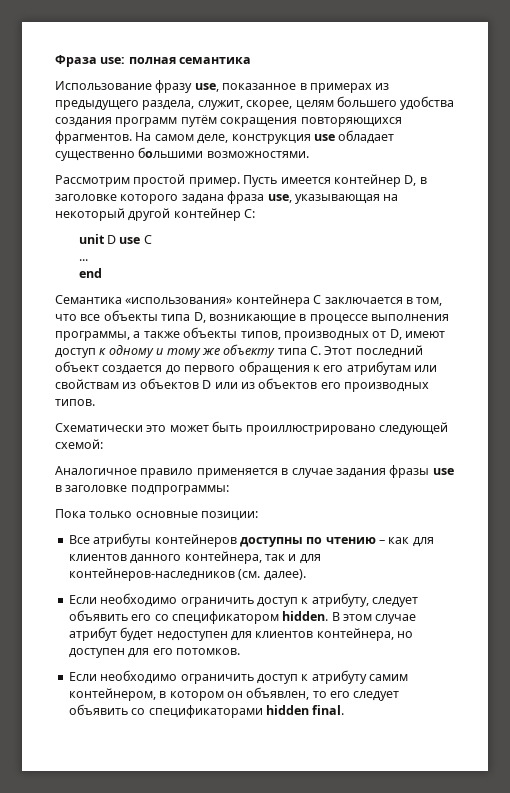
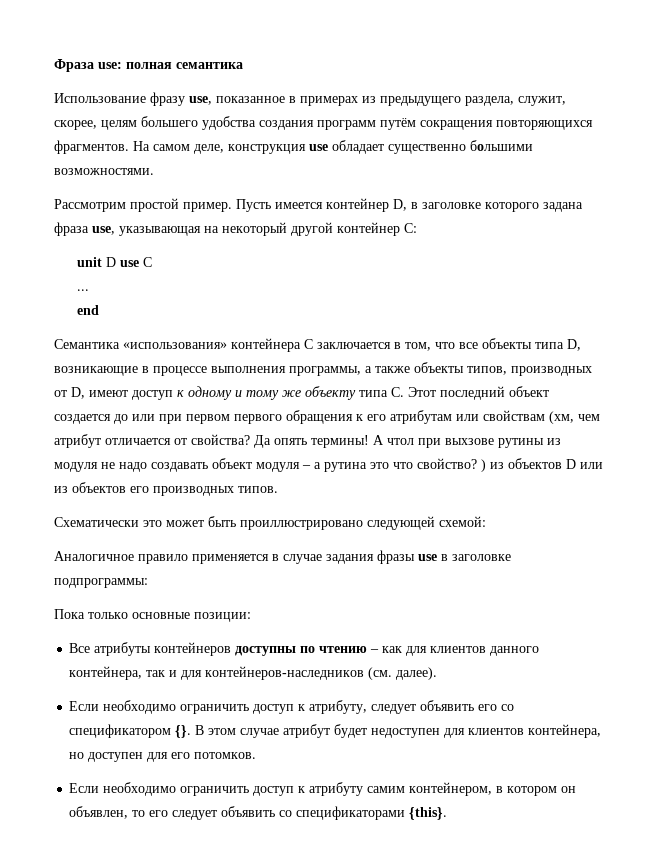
- Семантика «использования» контейнера C заключается в том, что все объекты типа D, возникающие в процессе выполнения программы, а также объекты типов, производных от D, имеют доступ к одному и тому же объекту типа C. Этот последний объект создается до первого обращения к его атрибутам или свойствам из объектов D или из объектов его производных типов.
+ Семантика «использования» контейнера C заключается в том, что все объекты типа D, возникающие в процессе выполнения программы, а также объекты типов, производных от D, имеют доступ к одному и тому же объекту типа C. Этот последний объект создается до или при первом первого обращения к его атрибутам или свойствам (хм, чем атрибут отличается от свойства? Да опять термины! А чтол при выхзове рутины из модуля не надо создавать объект модуля – а рутина это что свойство? ) из объектов D или из объектов его производных типов.
- Если необходимо ограничить доступ к атрибуту, следует объявить его со спецификатором hidden.
+ Если необходимо ограничить доступ к атрибуту, следует объявить его со спецификатором {}.
- Если необходимо ограничить доступ к атрибуту самим контейнером, в котором он объявлен, то его следует объявить со спецификаторами hidden final.
+ Если необходимо ограничить доступ к атрибуту самим контейнером, в котором он объявлен, то его следует объявить со спецификаторами {this}.

